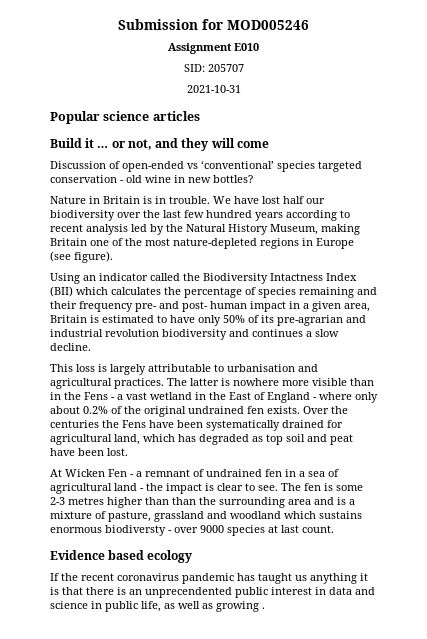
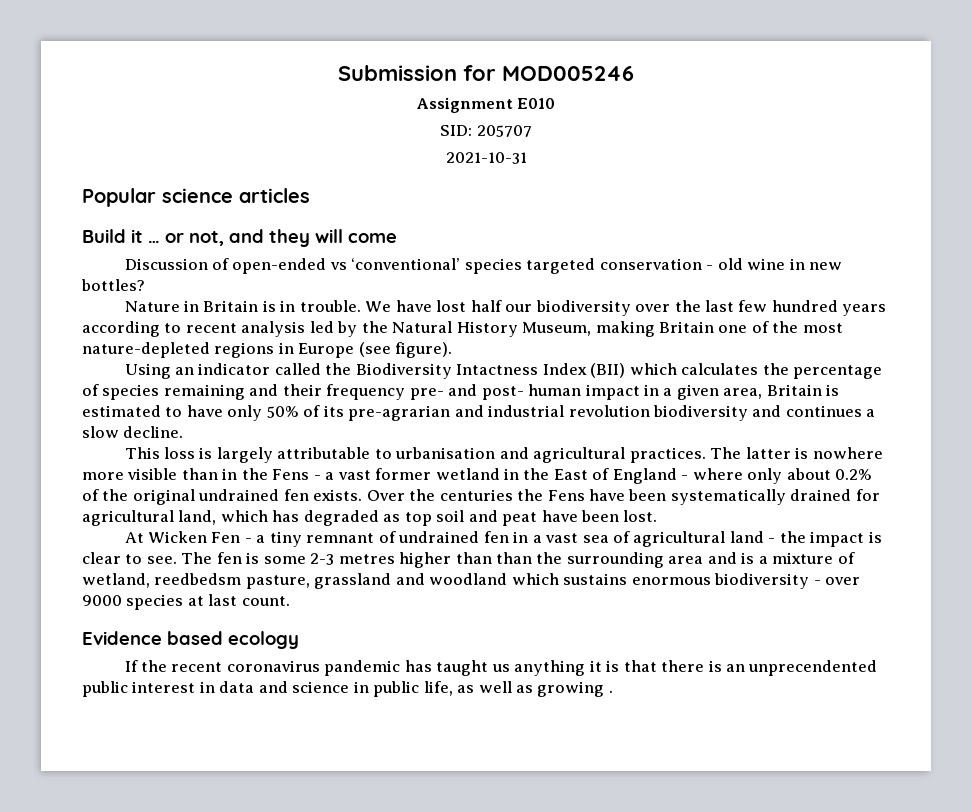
- The latter is nowhere more visible than in the Fens - a vast wetland in the East of England - where only about 0.2% of the original undrained fen exists.
+ The latter is nowhere more visible than in the Fens - a vast former wetland in the East of England - where only about 0.2% of the original undrained fen exists.
- At Wicken Fen - a remnant of undrained fen in a sea of agricultural land - the impact is clear to see.
+ At Wicken Fen - a tiny remnant of undrained fen in a vast sea of agricultural land - the impact is clear to see.
- The fen is some 2-3 metres higher than than the surrounding area and is a mixture of pasture, grassland and woodland which sustains enormous biodiversty - over 9000 species at last count.
+ The fen is some 2-3 metres higher than than the surrounding area and is a mixture of wetland, reedbedsm pasture, grassland and woodland which sustains enormous biodiversity - over 9000 species at last count.

